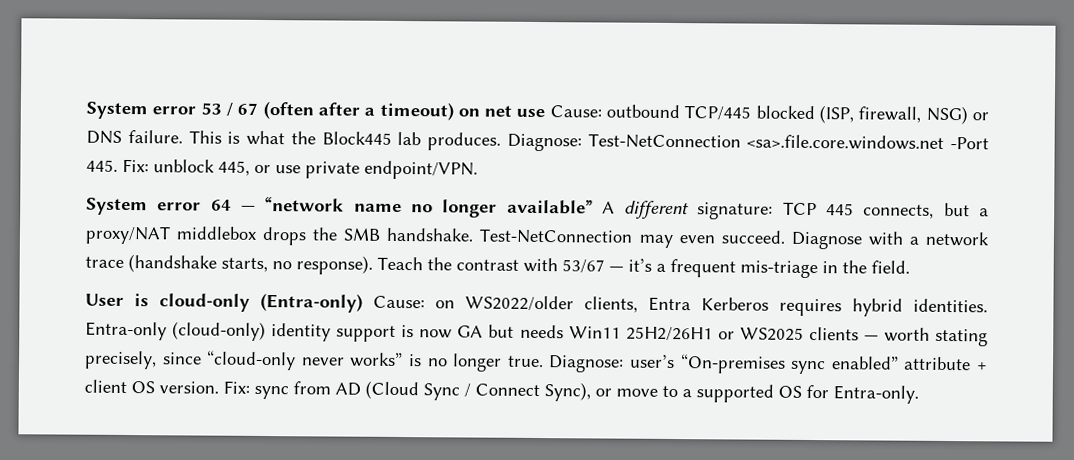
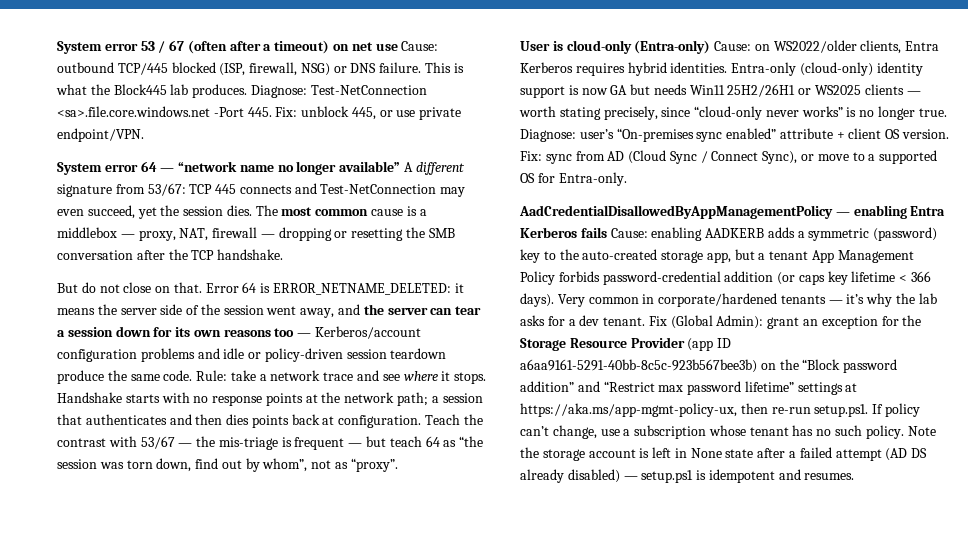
- System error 64 — “network name no longer available” A different signature: TCP 445 connects, but a proxy/NAT middlebox drops the SMB handshake. Test-NetConnection may even succeed. Diagnose with a network trace (handshake starts, no response).
+ System error 64 — “network name no longer available” A different signature from 53/67: TCP 445 connects and Test-NetConnection may even succeed, yet the session dies. The most common cause is a middlebox — proxy, NAT, firewall — dropping or resetting the SMB conversation after the TCP handshake.
+ But do not close on that. Error 64 is ERROR_NETNAME_DELETED: it means the server side of the session went away, and the server can tear a session down for its own reasons too — Kerberos/account configuration problems and idle or policy-driven session teardown produce the same code. Rule: take a network trace and see where it stops. Handshake starts with no response points at the network path; a session that authenticates and then dies points back at configuration.
- Teach the contrast with 53/67 — it’s a frequent mis-triage in the field.
+ Teach the contrast with 53/67 — the mis-triage is frequent — but teach 64 as “the session was torn down, find out by whom”, not as “proxy”.
+ AadCredentialDisallowedByAppManagementPolicy — enabling Entra Kerberos fails Cause: enabling AADKERB adds a symmetric (password) key to the auto-created storage app, but a tenant App Management Policy forbids password-credential addition (or caps key lifetime < 366 days). Very common in corporate/hardened tenants — it’s why the lab asks for a dev tenant. Fix (Global Admin): grant an exception for the Storage Resource Provider (app ID a6aa9161-5291-40bb-8c5c-923b567bee3b) on the “Block password addition” and “Restrict max password lifetime” settings at https://aka.ms/app-mgmt-policy-ux, then re-run setup.ps1. If policy can’t change, use a subscription whose tenant has no such policy. Note the storage account is left in None state after a failed attempt (AD DS already disabled) — setup.ps1 is idempotent and resumes.

